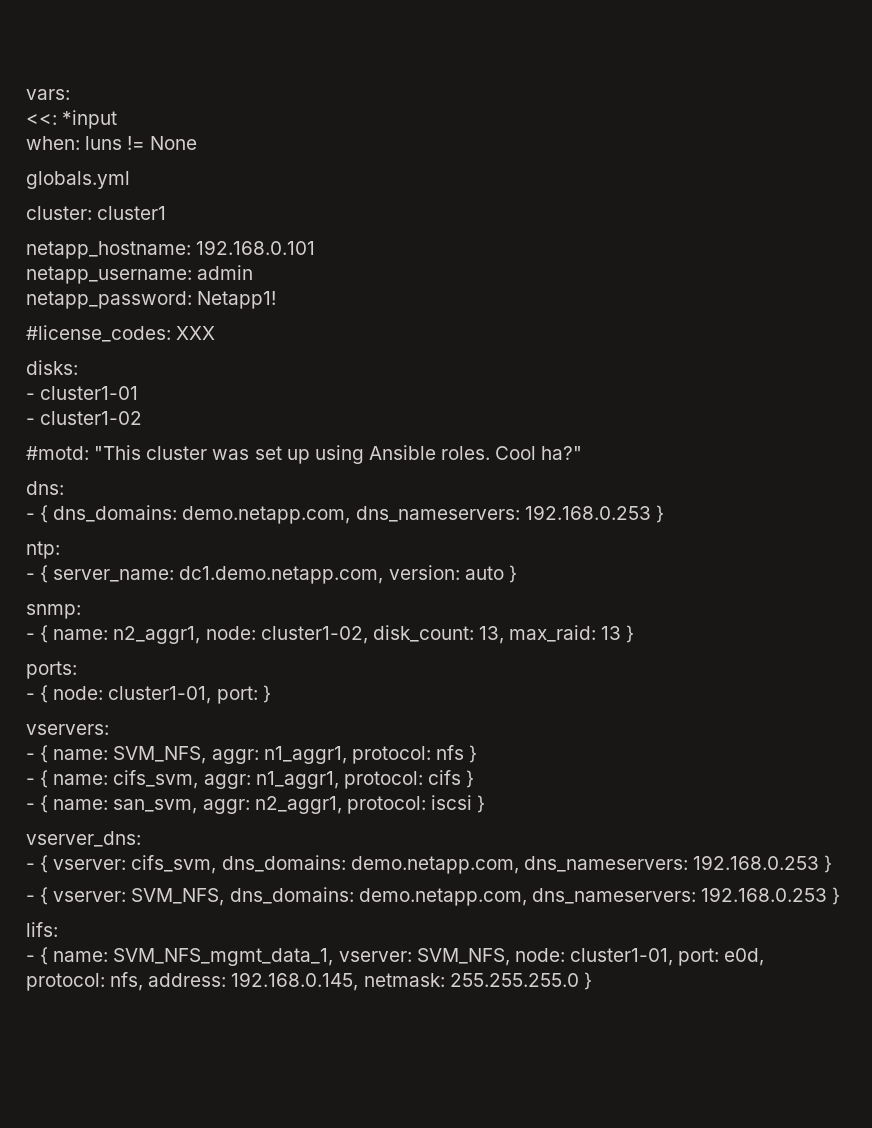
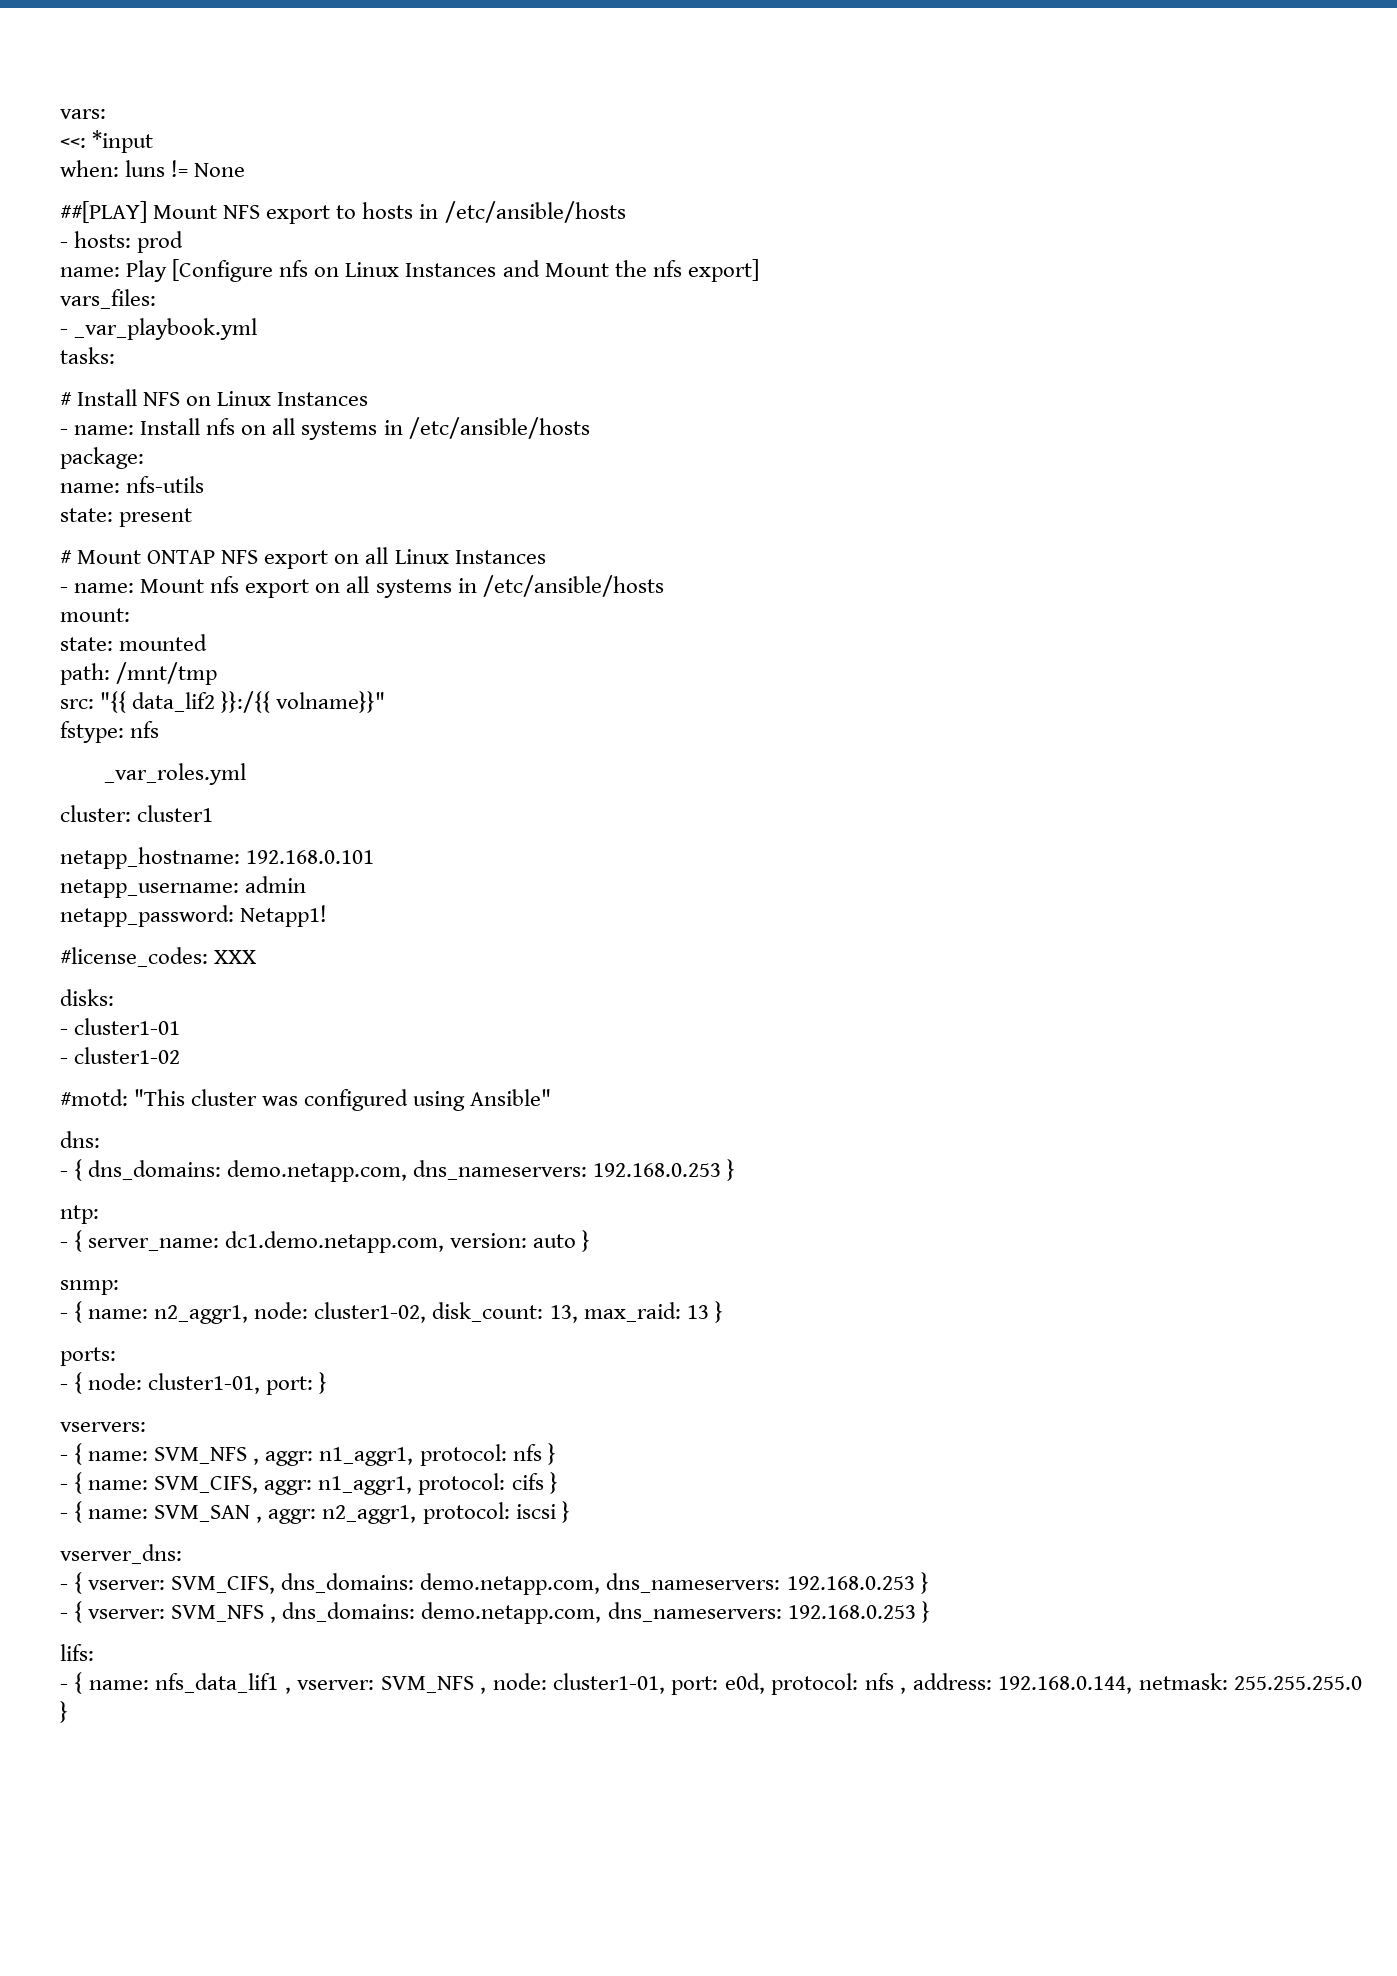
- globals.yml
+ ##[PLAY] Mount NFS export to hosts in /etc/ansible/hosts
+ - hosts: prod
+ name: Play [Configure nfs on Linux Instances and Mount the nfs export]
+ vars_files:
+ - _var_playbook.yml
+ tasks:
+ # Install NFS on Linux Instances
+ - name: Install nfs on all systems in /etc/ansible/hosts
+ package:
+ name: nfs-utils
+ state: present
+ # Mount ONTAP NFS export on all Linux Instances
+ - name: Mount nfs export on all systems in /etc/ansible/hosts
+ mount:
+ state: mounted
+ path: /mnt/tmp
+ src: "{{ data_lif2 }}:/{{ volname}}"
+ fstype: nfs
+ _var_roles.yml
- #motd: "This cluster was set up using Ansible roles. Cool ha?"
+ #motd: "This cluster was configured using Ansible"
- - { name: SVM_NFS, aggr: n1_aggr1, protocol: nfs }
+ - { name: SVM_NFS , aggr: n1_aggr1, protocol: nfs }
- - { name: cifs_svm, aggr: n1_aggr1, protocol: cifs }
+ - { name: SVM_CIFS, aggr: n1_aggr1, protocol: cifs }
- - { name: san_svm, aggr: n2_aggr1, protocol: iscsi }
+ - { name: SVM_SAN , aggr: n2_aggr1, protocol: iscsi }
- - { vserver: cifs_svm, dns_domains: demo.netapp.com, dns_nameservers: 192.168.0.253 }
+ - { vserver: SVM_CIFS, dns_domains: demo.netapp.com, dns_nameservers: 192.168.0.253 }
- - { vserver: SVM_NFS, dns_domains: demo.netapp.com, dns_nameservers: 192.168.0.253 }
+ - { vserver: SVM_NFS , dns_domains: demo.netapp.com, dns_nameservers: 192.168.0.253 }
- - { name: SVM_NFS_mgmt_data_1, vserver: SVM_NFS, node: cluster1-01, port: e0d, protocol: nfs, address: 192.168.0.145, netmask: 255.255.255.0 }
+ - { name: nfs_data_lif1 , vserver: SVM_NFS , node: cluster1-01, port: e0d, protocol: nfs , address: 192.168.0.144, netmask: 255.255.255.0 }

